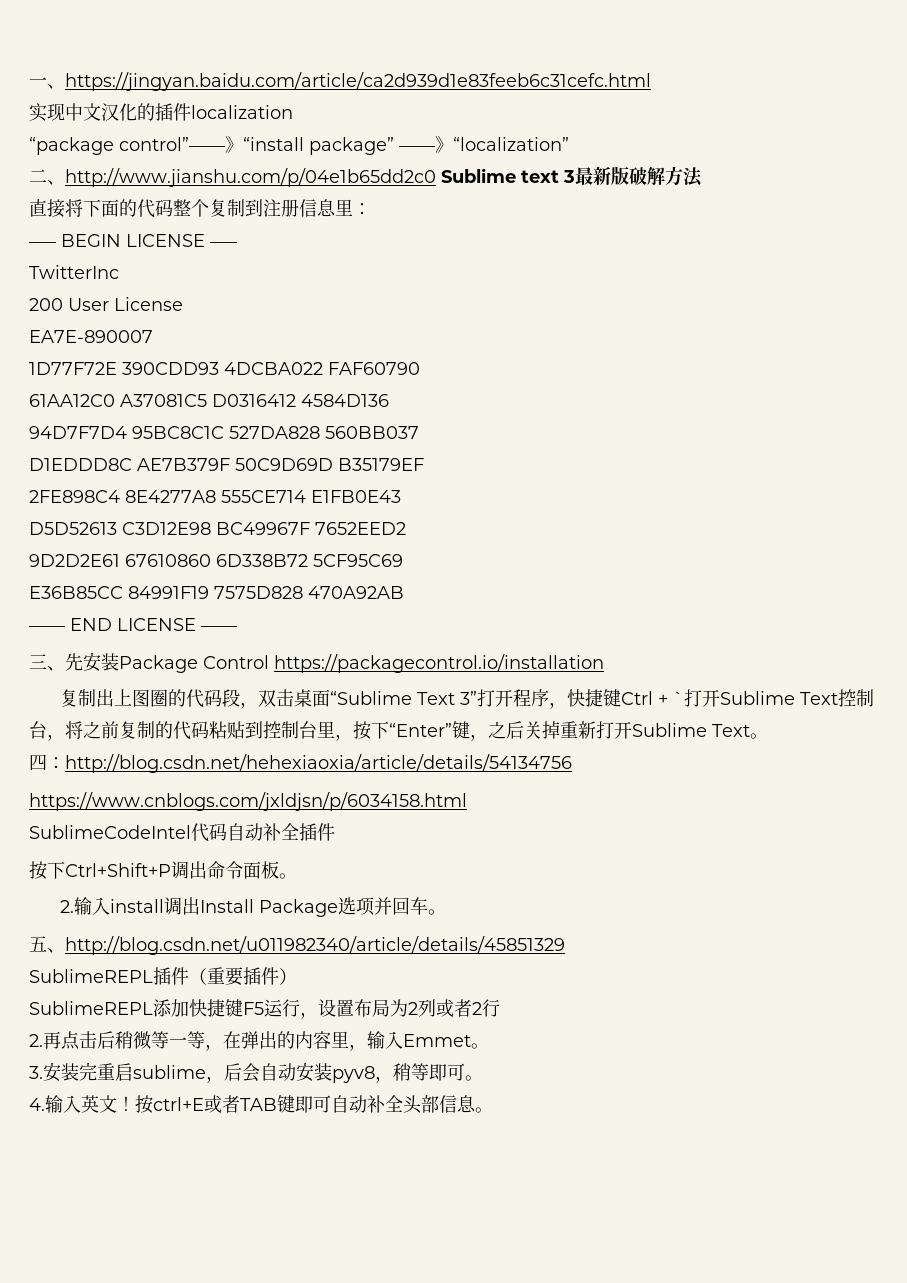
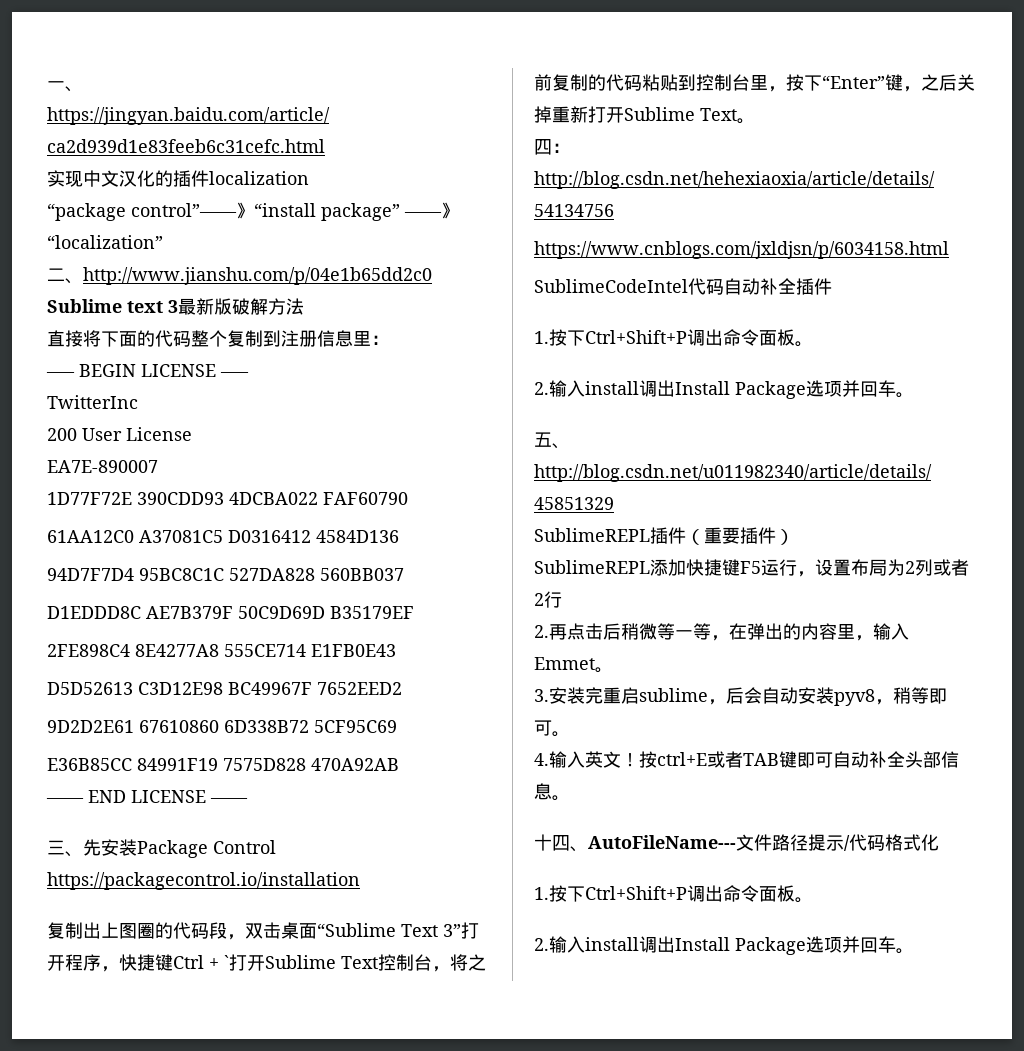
  SublimeCodeIntel代码自动补全插件
- 按下Ctrl+Shift+P调出命令面板。
+ 1.按下Ctrl+Shift+P调出命令面板。
+ 十四、AutoFileName---文件路径提示/代码格式化
+ 1.按下Ctrl+Shift+P调出命令面板。
+ 2.输入install调出Install Package选项并回车。

